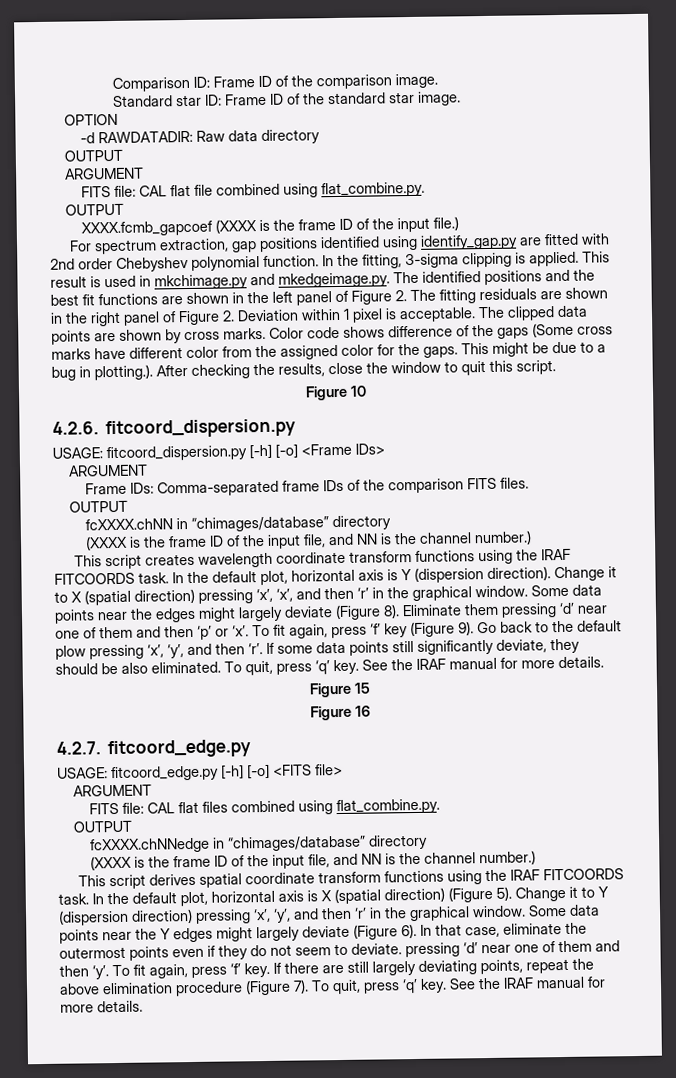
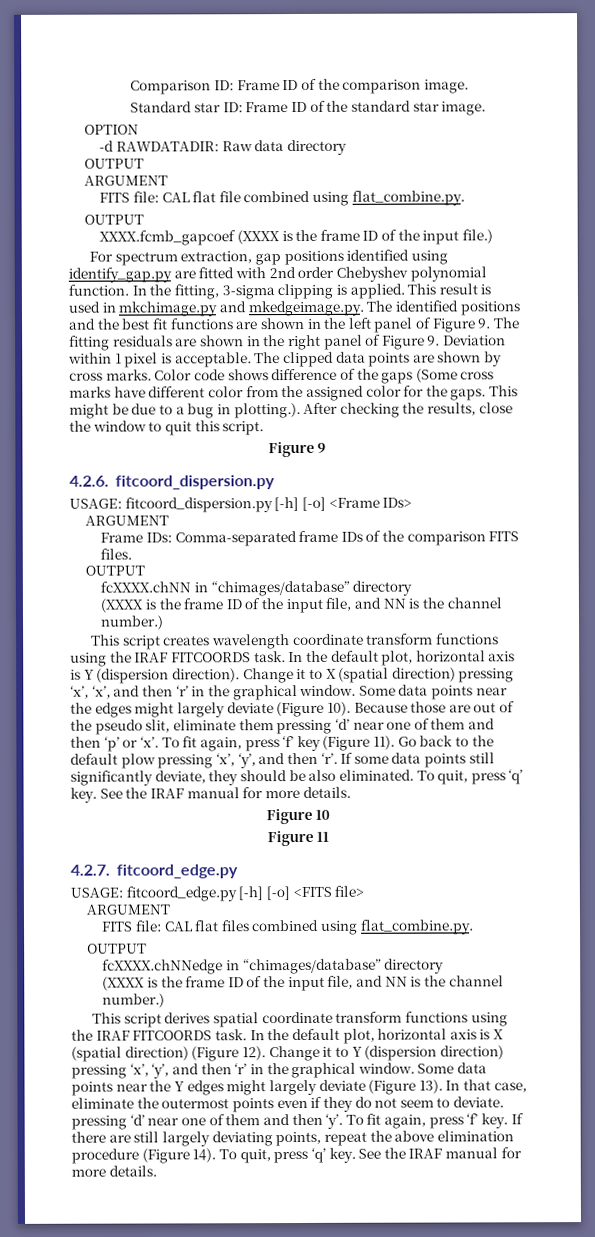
- This result is used in mkchimage.py and mkedgeimage.py. The identified positions and the best fit functions are shown in the left panel of Figure 2. The fitting residuals are shown in the right panel of Figure 2. Deviation within 1 pixel is acceptable.
+ This result is used in mkchimage.py and mkedgeimage.py. The identified positions and the best fit functions are shown in the left panel of Figure 9. The fitting residuals are shown in the right panel of Figure 9. Deviation within 1 pixel is acceptable.
- Figure 10
+ Figure 9
- Some data points near the edges might largely deviate (Figure 8). Eliminate them pressing ‘d’ near one of them and then ‘p’ or ‘x’.
+ Some data points near the edges might largely deviate (Figure 10). Because those are out of the pseudo slit, eliminate them pressing ‘d’ near one of them and then ‘p’ or ‘x’.
- To fit again, press ‘f’ key (Figure 9).
+ To fit again, press ‘f’ key (Figure 11).
- Figure 15
- Figure 16
+ Figure 10
+ Figure 11
- In the default plot, horizontal axis is X (spatial direction) (Figure 5).
+ In the default plot, horizontal axis is X (spatial direction) (Figure 12).
- Some data points near the Y edges might largely deviate (Figure 6).
+ Some data points near the Y edges might largely deviate (Figure 13).
- If there are still largely deviating points, repeat the above elimination procedure (Figure 7).
+ If there are still largely deviating points, repeat the above elimination procedure (Figure 14).

